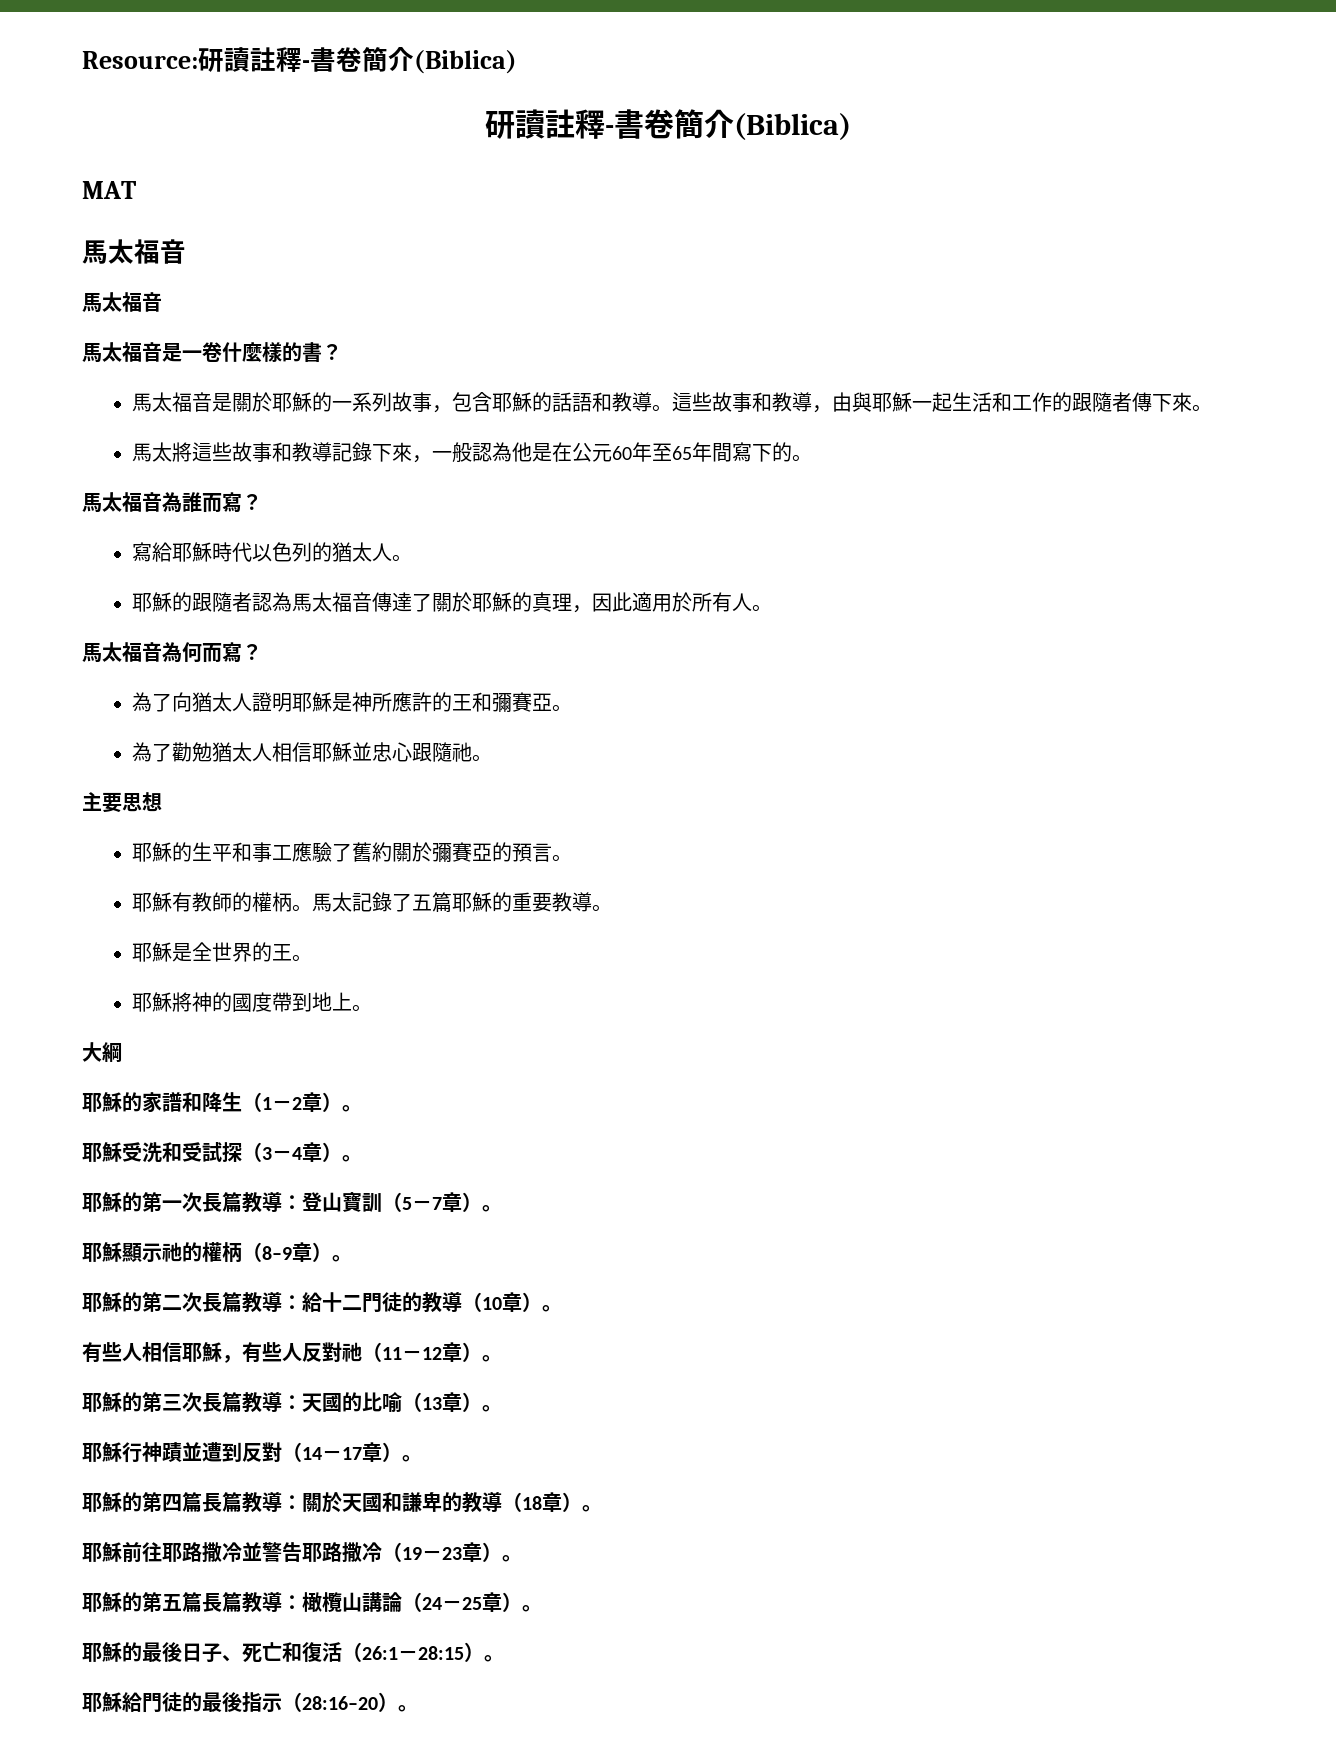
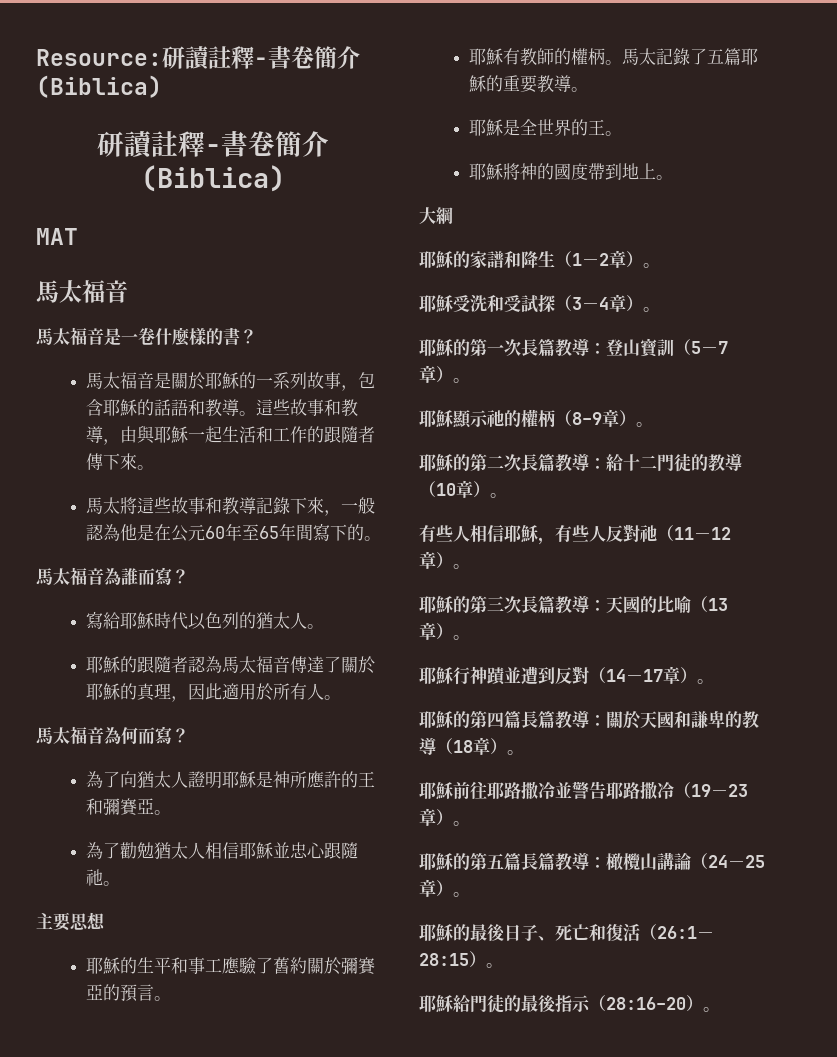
  MAT
- 馬太福音

